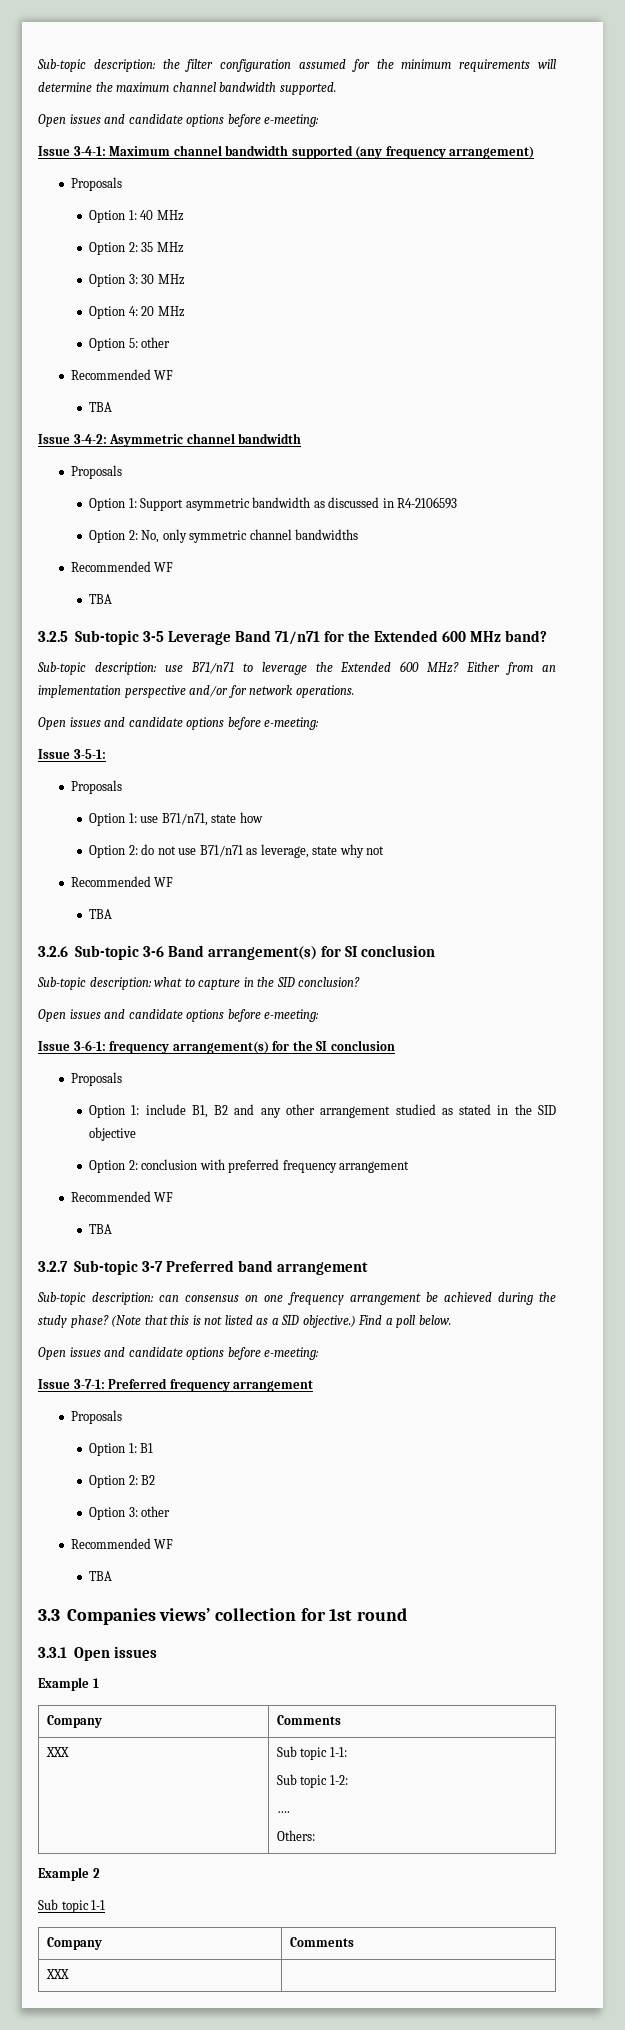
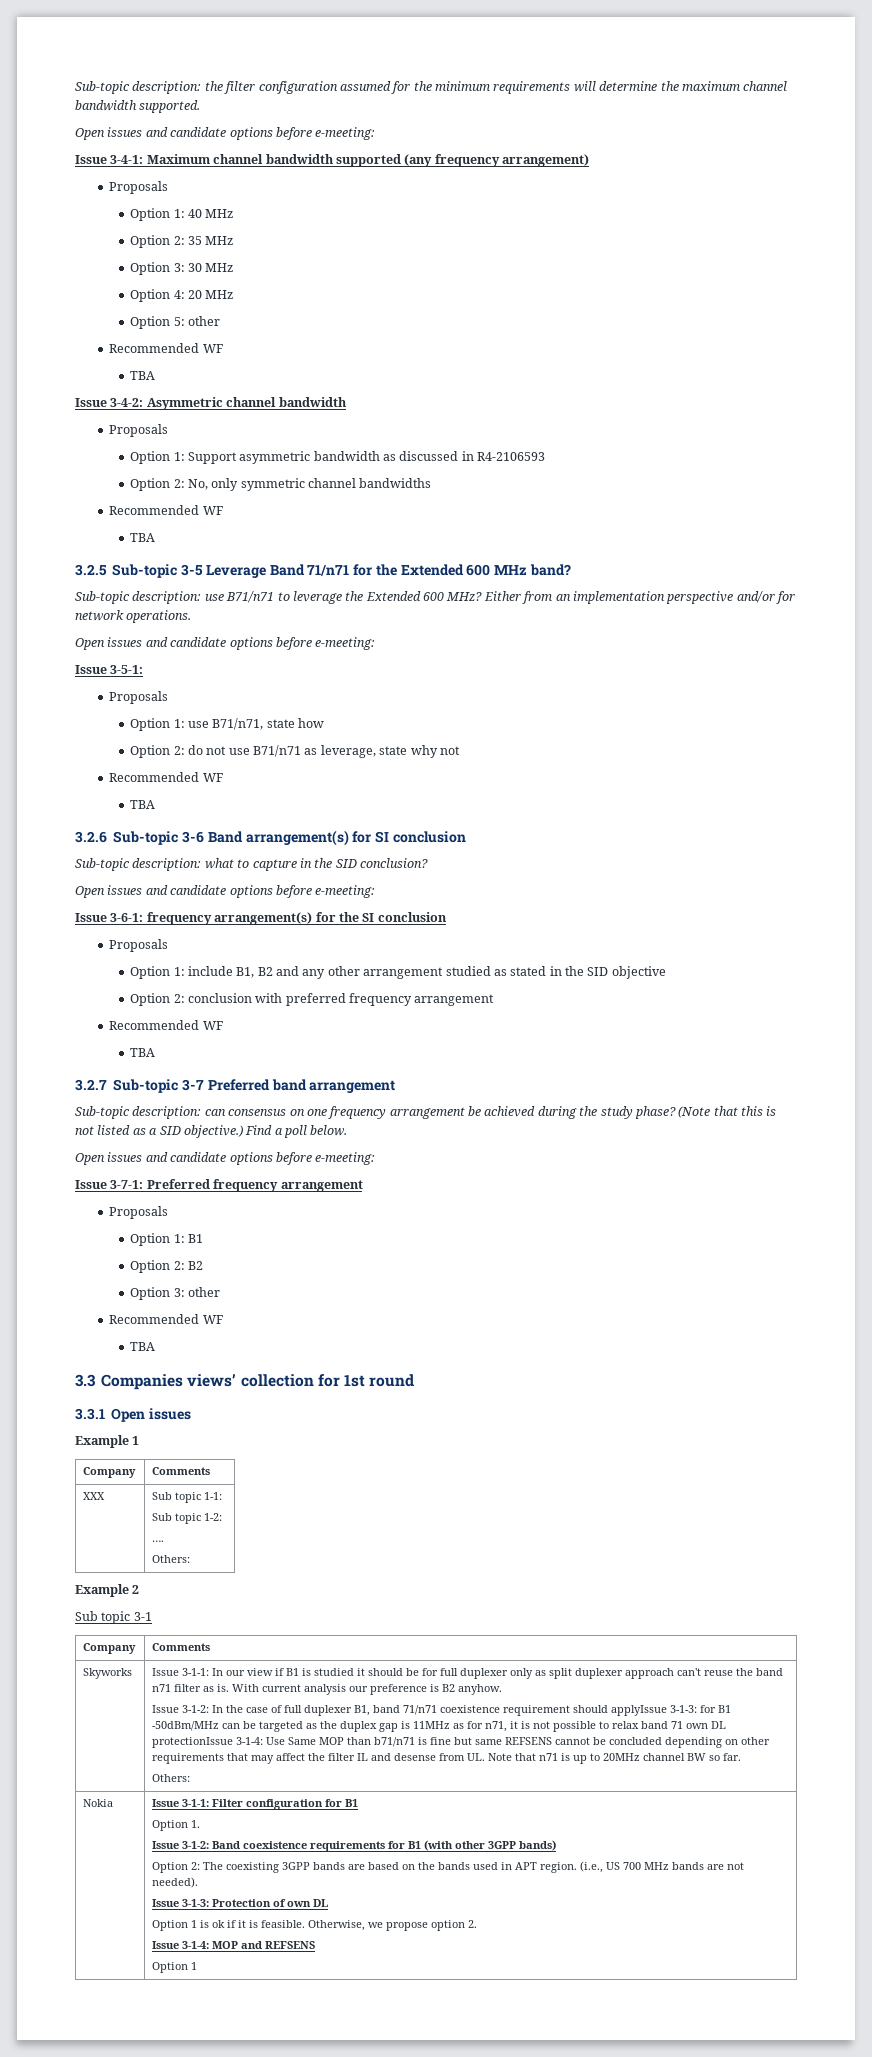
- Sub topic 1-1
+ Sub topic 3-1
  Company | Comments
- XXX |
+ Skyworks | Issue 3-1-1: In our view if B1 is studied it should be for full duplexer only as split duplexer approach can't reuse the band n71 filter as is. With current analysis our preference is B2 anyhow.
+ Issue 3-1-2: In the case of full duplexer B1, band 71/n71 coexistence requirement should applyIssue 3-1-3: for B1 -50dBm/MHz can be targeted as the duplex gap is 11MHz as for n71, it is not possible to relax band 71 own DL protectionIssue 3-1-4: Use Same MOP than b71/n71 is fine but same REFSENS cannot be concluded depending on other requirements that may affect the filter IL and desense from UL. Note that n71 is up to 20MHz channel BW so far.
+ Others:
+ Nokia | Issue 3-1-1: Filter configuration for B1
+ Option 1.
+ Issue 3-1-2: Band coexistence requirements for B1 (with other 3GPP bands)
+ Option 2: The coexisting 3GPP bands are based on the bands used in APT region. (i.e., US 700 MHz bands are not needed).
+ Issue 3-1-3: Protection of own DL
+ Option 1 is ok if it is feasible. Otherwise, we propose option 2.
+ Issue 3-1-4: MOP and REFSENS
+ Option 1

